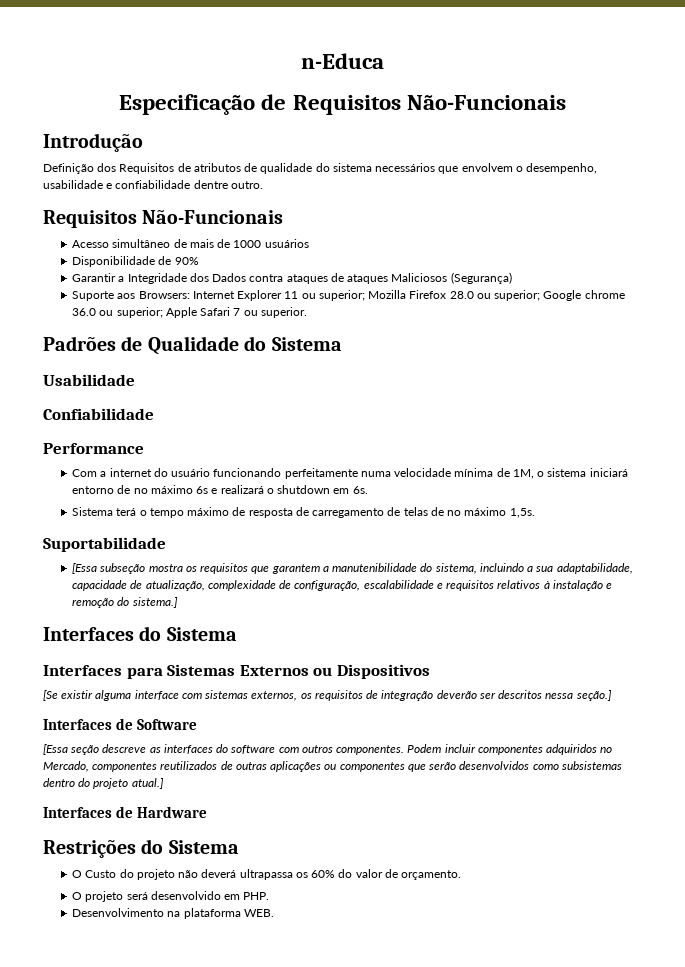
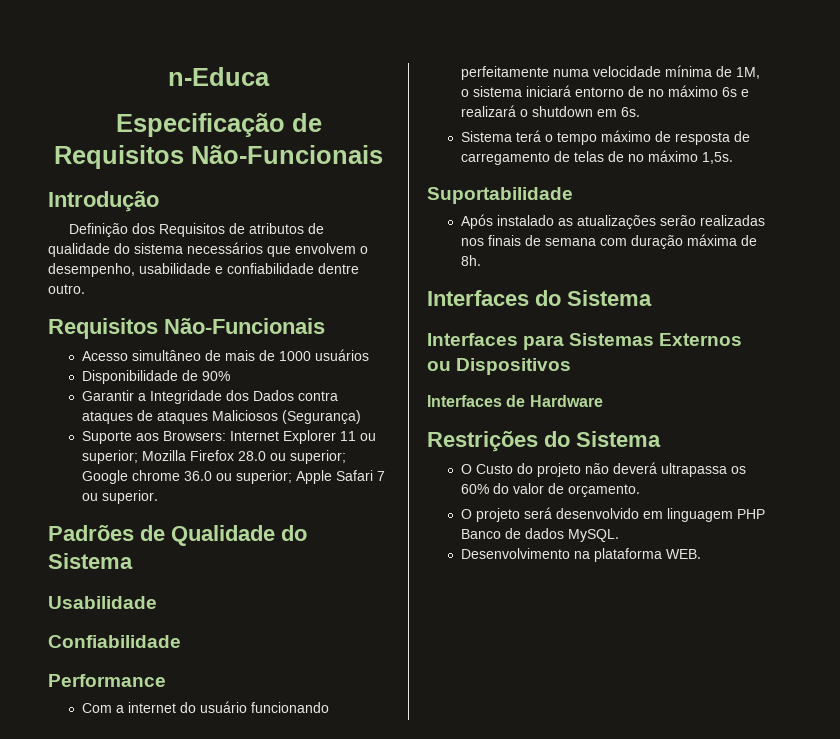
- [Essa subseção mostra os requisitos que garantem a manutenibilidade do sistema, incluindo a sua adaptabilidade, capacidade de atualização, complexidade de configuração, escalabilidade e requisitos relativos à instalação e remoção do sistema.]
+ Após instalado as atualizações serão realizadas nos finais de semana com duração máxima de 8h.
- [Se existir alguma interface com sistemas externos, os requisitos de integração deverão ser descritos nessa seção.]
- Interfaces de Software
- [Essa seção descreve as interfaces do software com outros componentes. Podem incluir componentes adquiridos no Mercado, componentes reutilizados de outras aplicações ou componentes que serão desenvolvidos como subsistemas dentro do projeto atual.]
- O projeto será desenvolvido em PHP.
+ O projeto será desenvolvido em linguagem PHP Banco de dados MySQL.

